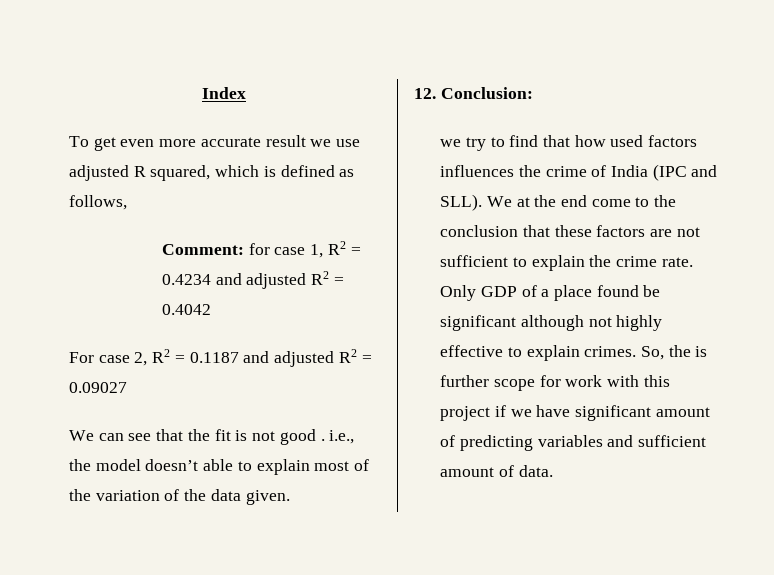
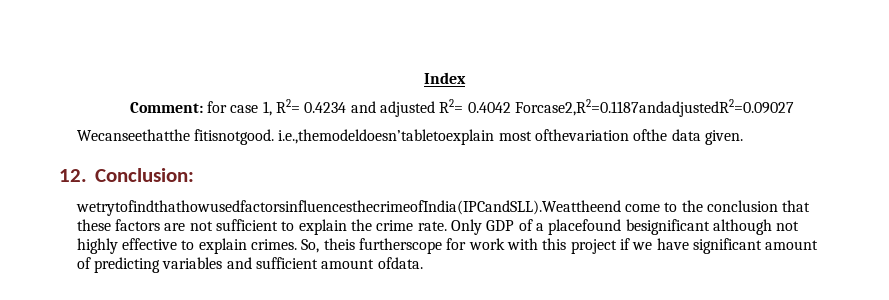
- To get even more accurate result we use adjusted R squared, which is defined as follows,
- Comment: for case 1, R2 = 0.4234 and adjusted R2 = 0.4042
- For case 2, R2 = 0.1187 and adjusted R2 = 0.09027
- We can see that the fit is not good . i.e., the model doesn’t able to explain most of the variation of the data given.
+ Comment: for case 1, R2= 0.4234 and adjusted R2= 0.4042 Forcase2,R2=0.1187andadjustedR2=0.09027
+ Wecanseethatthe fitisnotgood. i.e.,themodeldoesn’tabletoexplain most ofthevariation ofthe data given.
  12. Conclusion:
- we try to find that how used factors influences the crime of India (IPC and SLL). We at the end come to the conclusion that these factors are not sufficient to explain the crime rate.
+ wetrytofindthathowusedfactorsinfluencesthecrimeofIndia(IPCandSLL).Weattheend come to the conclusion that these factors are not sufficient to explain the crime rate.
- Only GDP of a place found be significant although not highly effective to explain crimes.
+ Only GDP of a placefound besignificant although not highly effective to explain crimes.
- So, the is further scope for work with this project if we have significant amount of predicting variables and sufficient amount of data.
+ So, theis furtherscope for work with this project if we have significant amount of predicting variables and sufficient amount ofdata.

